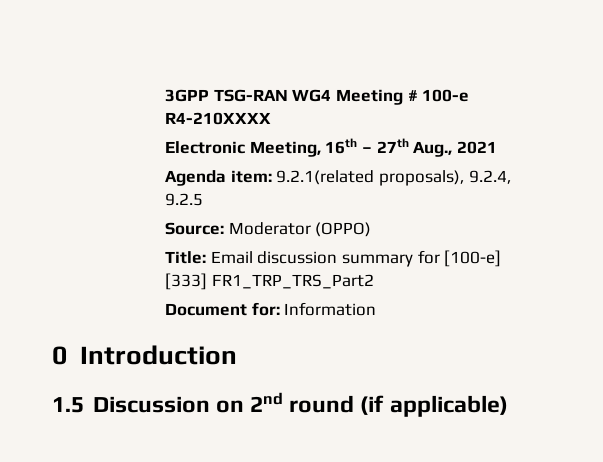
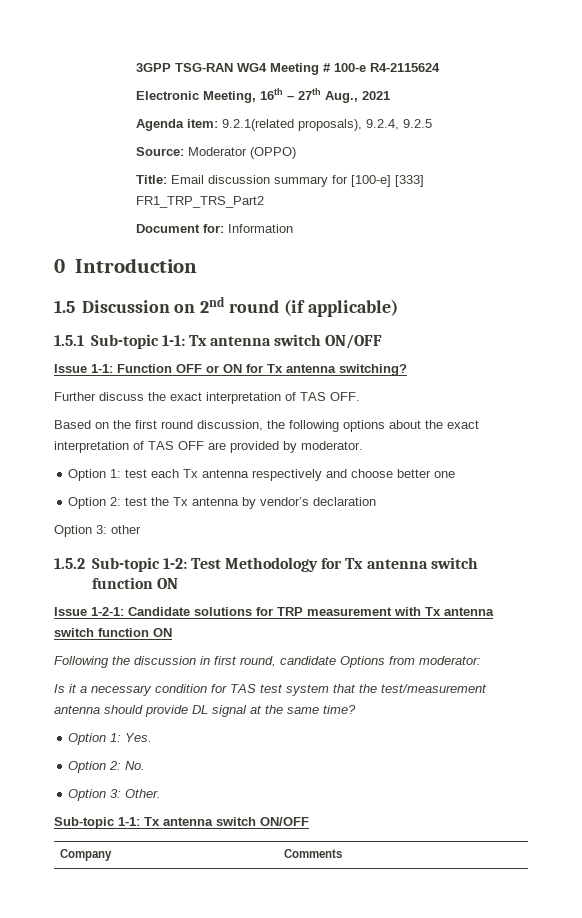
- 3GPP TSG-RAN WG4 Meeting # 100-e R4-210XXXX
+ 3GPP TSG-RAN WG4 Meeting # 100-e R4-2115624
+ 1.5.1 Sub-topic 1-1: Tx antenna switch ON/OFF
+ Issue 1-1: Function OFF or ON for Tx antenna switching?
+ Further discuss the exact interpretation of TAS OFF.
+ Based on the first round discussion, the following options about the exact interpretation of TAS OFF are provided by moderator.
+ Option 1: test each Tx antenna respectively and choose better one
+ Option 2: test the Tx antenna by vendor’s declaration
+ Option 3: other
+ 1.5.2 Sub-topic 1-2: Test Methodology for Tx antenna switch function ON
+ Issue 1-2-1: Candidate solutions for TRP measurement with Tx antenna switch function ON
+ Following the discussion in first round, candidate Options from moderator:
+ Is it a necessary condition for TAS test system that the test/measurement antenna should provide DL signal at the same time?
+ Option 1: Yes.
+ Option 2: No.
+ Option 3: Other.
+ Sub-topic 1-1: Tx antenna switch ON/OFF
+ Company | Comments

